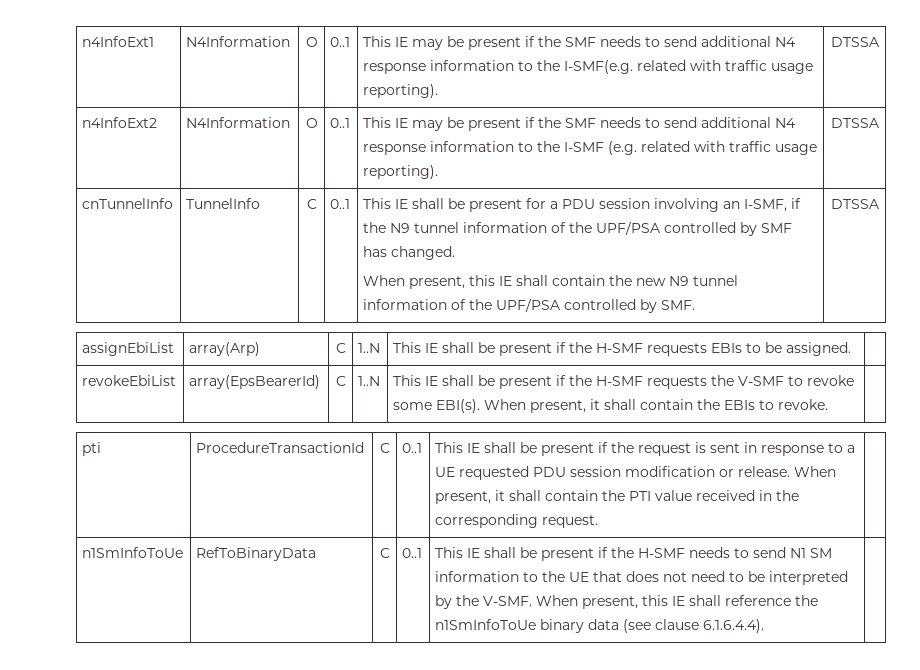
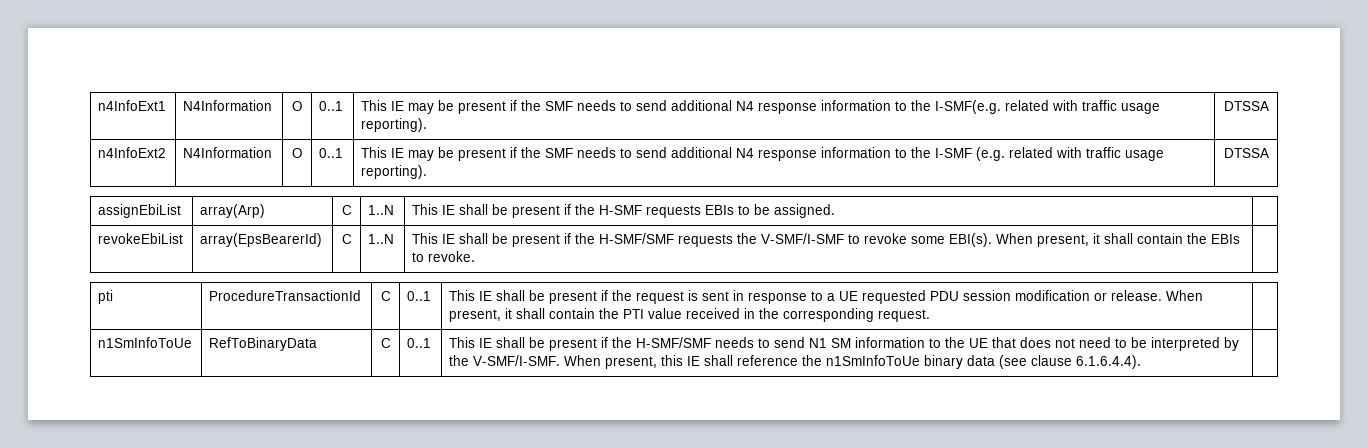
- cnTunnelInfo | TunnelInfo | C | 0..1 | This IE shall be present for a PDU session involving an I-SMF, if the N9 tunnel information of the UPF/PSA controlled by SMF has changed.
- When present, this IE shall contain the new N9 tunnel information of the UPF/PSA controlled by SMF. | DTSSA
- revokeEbiList | array(EpsBearerId) | C | 1..N | This IE shall be present if the H-SMF requests the V-SMF to revoke some EBI(s). When present, it shall contain the EBIs to revoke. |
+ revokeEbiList | array(EpsBearerId) | C | 1..N | This IE shall be present if the H-SMF/SMF requests the V-SMF/I-SMF to revoke some EBI(s). When present, it shall contain the EBIs to revoke. |
- This IE shall be present if the H-SMF needs to send N1 SM information to the UE that does not need to be interpreted by the V-SMF.
+ This IE shall be present if the H-SMF/SMF needs to send N1 SM information to the UE that does not need to be interpreted by the V-SMF/I-SMF.

